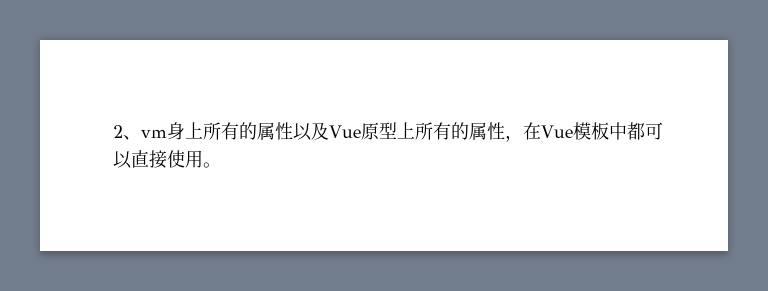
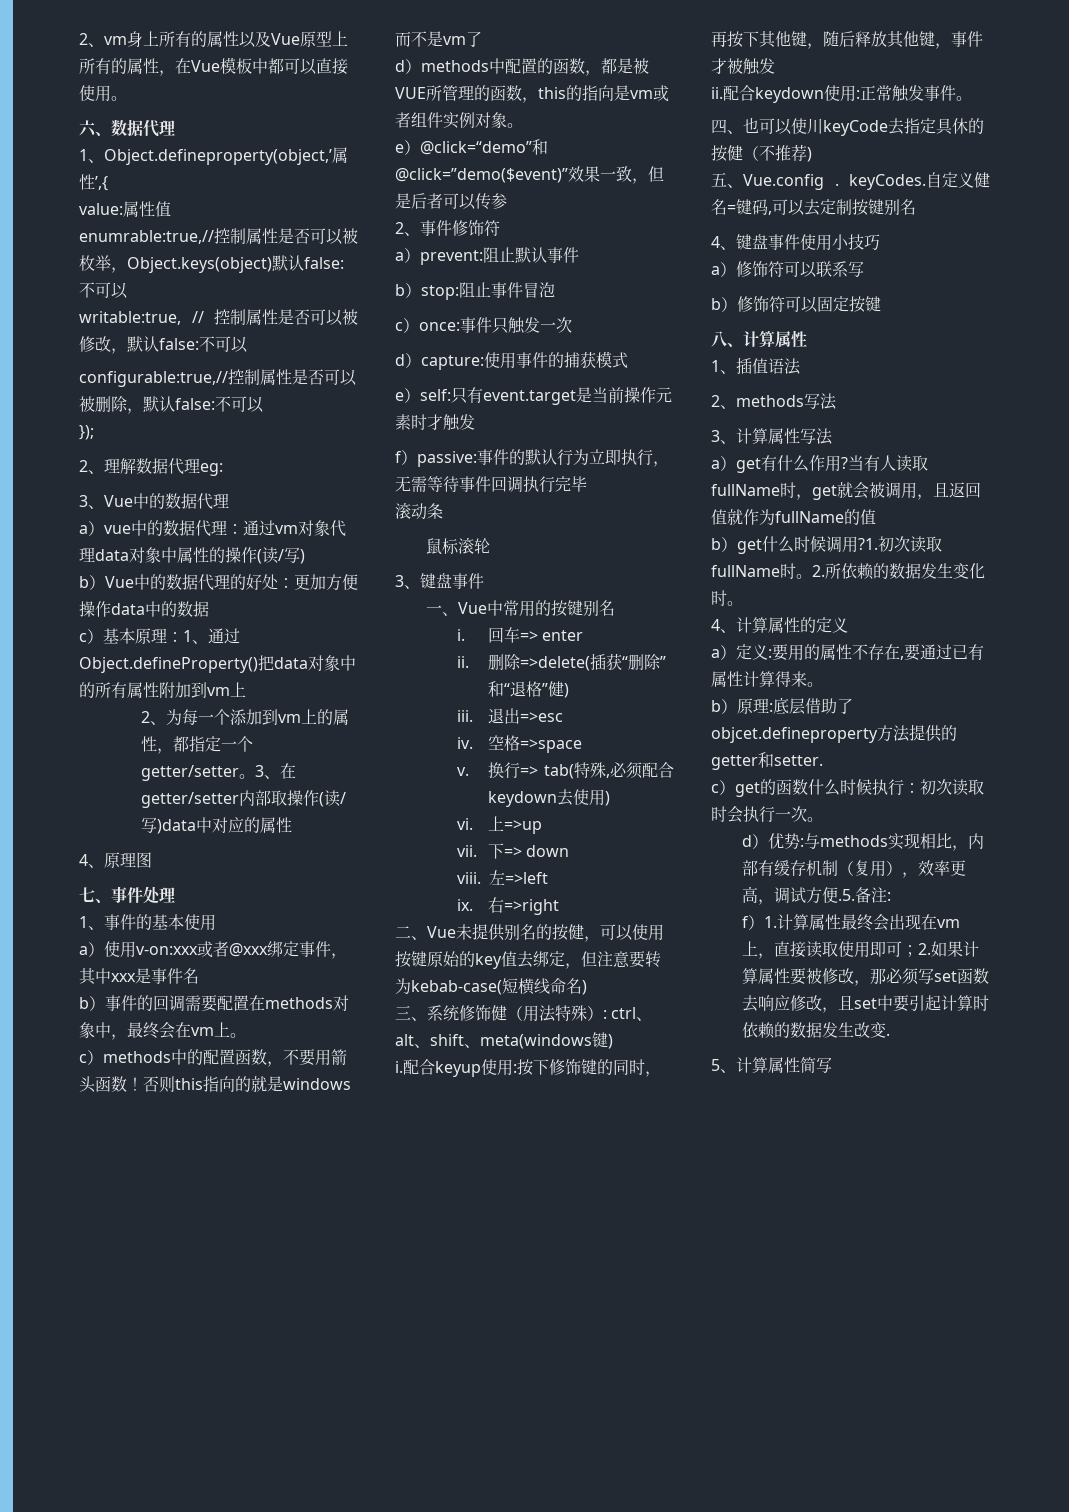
+ 六、数据代理
+ 1、Object.defineproperty(object,’属性’,{
+ value:属性值
+ enumrable:true,//控制属性是否可以被枚举，Object.keys(object)默认false:不可以
+ writable:true, // 控制属性是否可以被修改，默认false:不可以
+ configurable:true,//控制属性是否可以被删除，默认false:不可以
+ });
+ 2、理解数据代理eg:
+ 3、Vue中的数据代理
+ a）vue中的数据代理：通过vm对象代理data对象中属性的操作(读/写)
+ b）Vue中的数据代理的好处：更加方便操作data中的数据
+ c）基本原理：1、通过Object.defineProperty()把data对象中的所有属性附加到vm上
+ 2、为每一个添加到vm上的属性，都指定一个getter/setter。3、在getter/setter内部取操作(读/写)data中对应的属性
+ 4、原理图
+ 七、事件处理
+ 1、事件的基本使用
+ a）使用v-on:xxx或者@xxx绑定事件，其中xxx是事件名
+ b）事件的回调需要配置在methods对象中，最终会在vm上。
+ c）methods中的配置函数，不要用箭头函数！否则this指向的就是windows而不是vm了
+ d）methods中配置的函数，都是被VUE所管理的函数，this的指向是vm或者组件实例对象。
+ e）@click=“demo”和@click=”demo($event)”效果一致，但是后者可以传参
+ 2、事件修饰符
+ a）prevent:阻止默认事件
+ b）stop:阻止事件冒泡
+ c）once:事件只触发一次
+ d）capture:使用事件的捕获模式
+ e）self:只有event.target是当前操作元素时才触发
+ f）passive:事件的默认行为立即执行，无需等待事件回调执行完毕
+ 滚动条
+ 鼠标滚轮
+ 3、键盘事件
+ 一、Vue中常用的按键别名
+ i.回车=> enter
+ ii.删除=>delete(插获“删除”和“退格”健)
+ iii.退出=>esc
+ iv.空格=>space
+ v.换行=> tab(特殊,必须配合keydown去使用)
+ vi.上=>up
+ vii.下=> down
+ viii.左=>left
+ ix.右=>right
+ 二、Vue未提供别名的按健，可以使用按键原始的key值去绑定，但注意要转为kebab-case(短横线命名)
+ 三、系统修饰健（用法特殊）: ctrl、alt、shift、meta(windows键)
+ i.配合keyup使用:按下修饰键的同时，再按下其他键，随后释放其他键，事件才被触发
+ ii.配合keydown使用:正常触发事件。
+ 四、也可以使川keyCode去指定具休的按健（不推荐)
+ 五、Vue.config . keyCodes.自定义健名=键码,可以去定制按键别名
+ 4、键盘事件使用小技巧
+ a）修饰符可以联系写
+ b）修饰符可以固定按键
+ 八、计算属性
+ 1、插值语法
+ 2、methods写法
+ 3、计算属性写法
+ a）get有什么作用?当有人读取fullName时，get就会被调用，且返回值就作为fullName的值
+ b）get什么时候调用?1.初次读取fullName时。2.所依赖的数据发生变化时。
+ 4、计算属性的定义
+ a）定义:要用的属性不存在,要通过已有属性计算得来。
+ b）原理:底层借助了objcet.defineproperty方法提供的getter和setter.
+ c）get的函数什么时候执行：初次读取时会执行一次。
+ d）优势:与methods实现相比，内部有缓存机制（复用），效率更高，调试方便.5.备注:
+ f）1.计算属性最终会出现在vm上，直接读取使用即可；2.如果计算属性要被修改，那必须写set函数去响应修改，且set中要引起计算时依赖的数据发生改变.
+ 5、计算属性简写

